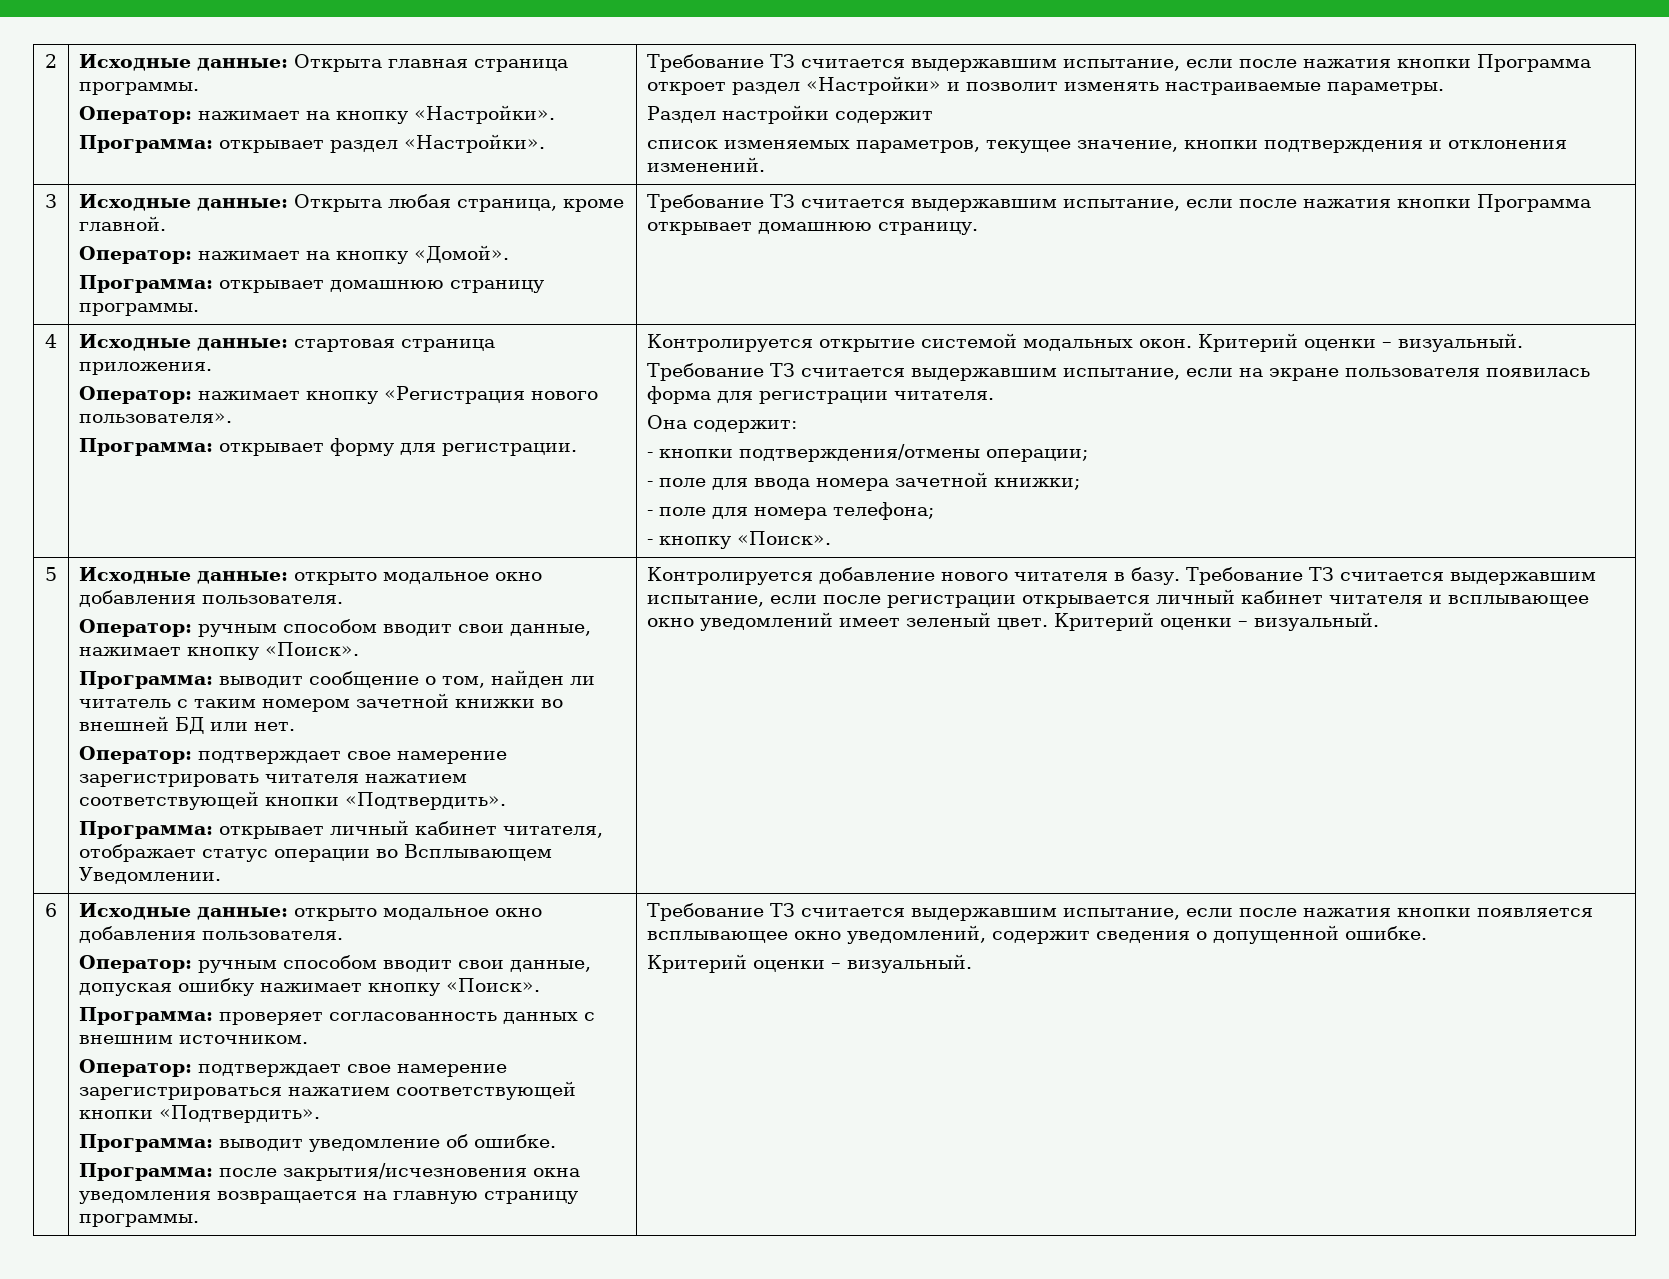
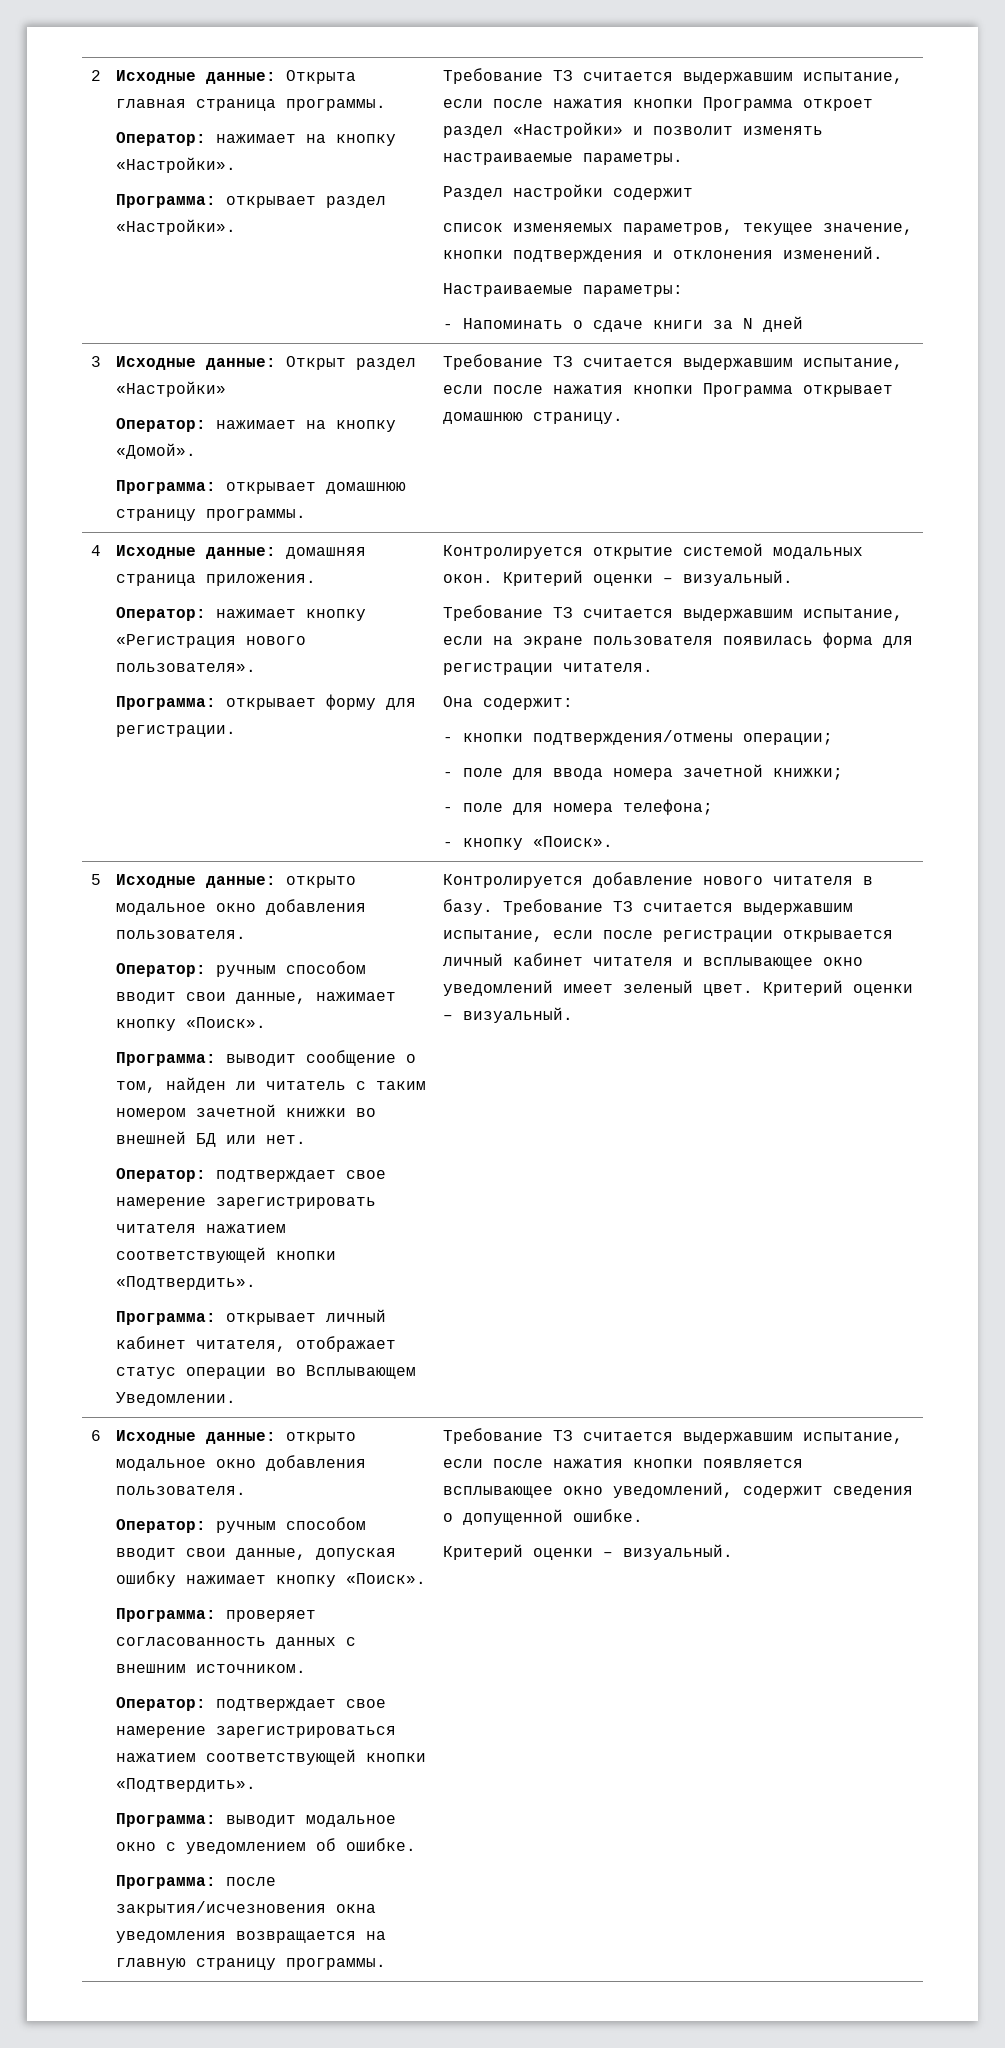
- 3 | Исходные данные: Открыта любая страница, кроме главной.
+ Настраиваемые параметры:
+ - Напоминать о сдаче книги за N дней
+ 3 | Исходные данные: Открыт раздел «Настройки»
- Исходные данные: стартовая страница приложения.
+ Исходные данные: домашняя страница приложения.
- Программа: выводит уведомление об ошибке.
+ Программа: выводит модальное окно с уведомлением об ошибке.

